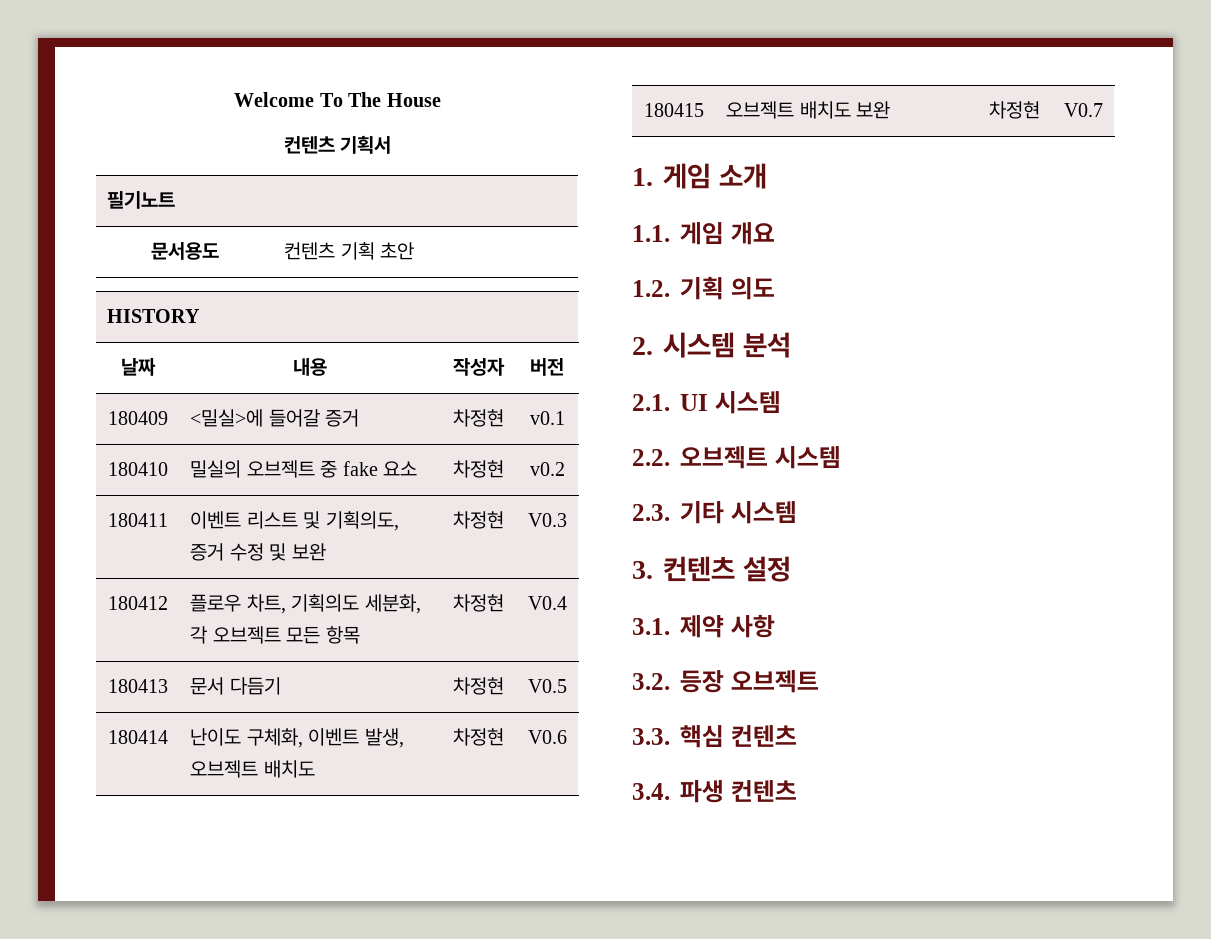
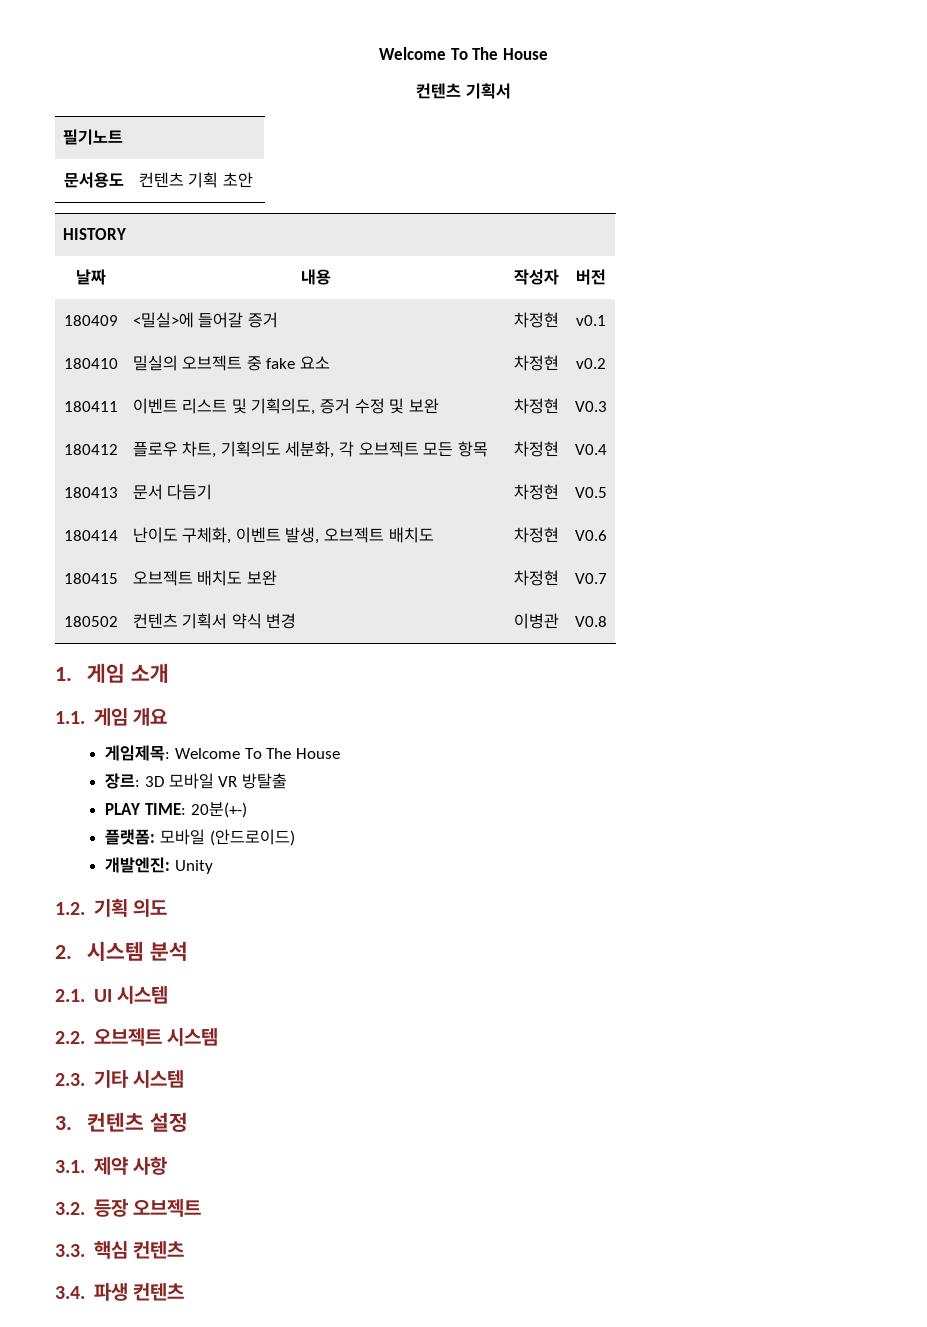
+ 180502 | 컨텐츠 기획서 약식 변경 | 이병관 | V0.8
+ 게임제목: Welcome To The House
+ 장르: 3D 모바일 VR 방탈출
+ PLAY TIME: 20분(+-)
+ 플랫폼: 모바일 (안드로이드)
+ 개발엔진: Unity

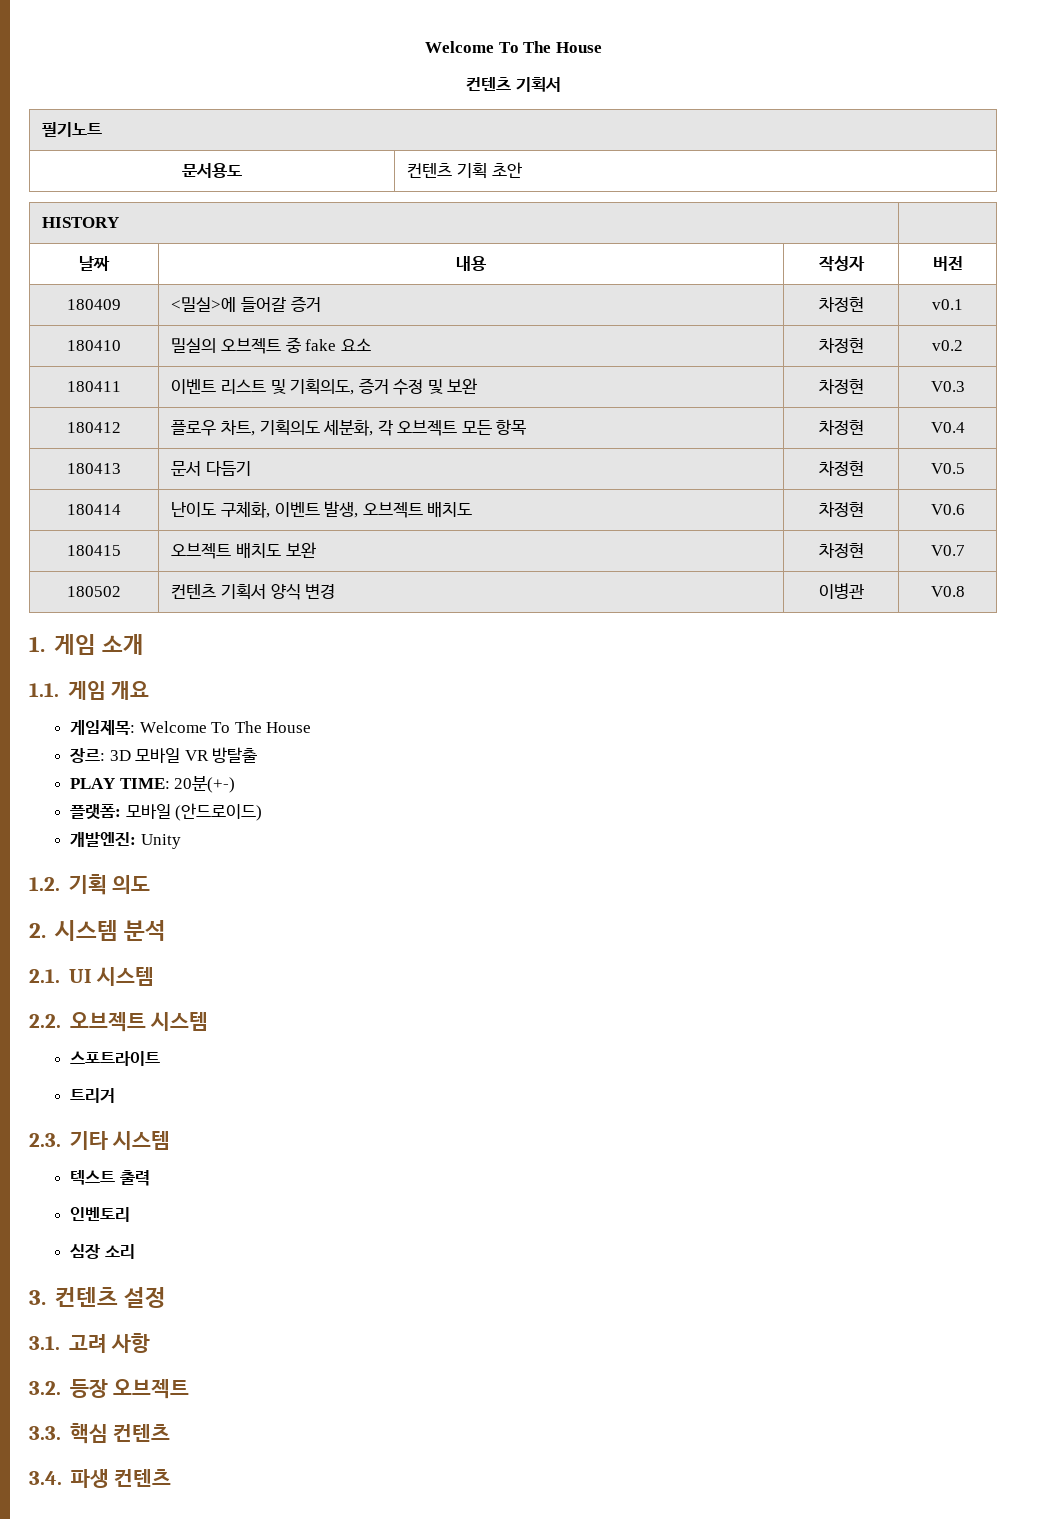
- 180502 | 컨텐츠 기획서 약식 변경 | 이병관 | V0.8
+ 180502 | 컨텐츠 기획서 양식 변경 | 이병관 | V0.8
+ 스포트라이트
+ 트리거
+ 텍스트 출력
+ 인벤토리
+ 심장 소리
- 3.1. 제약 사항
+ 3.1. 고려 사항

